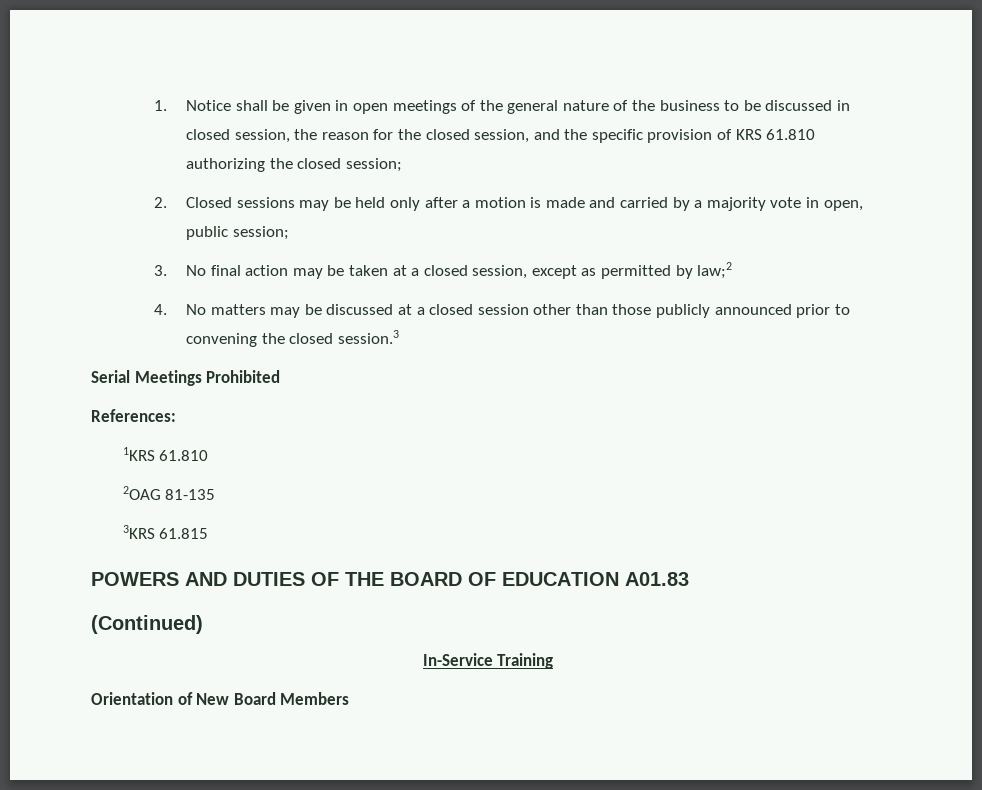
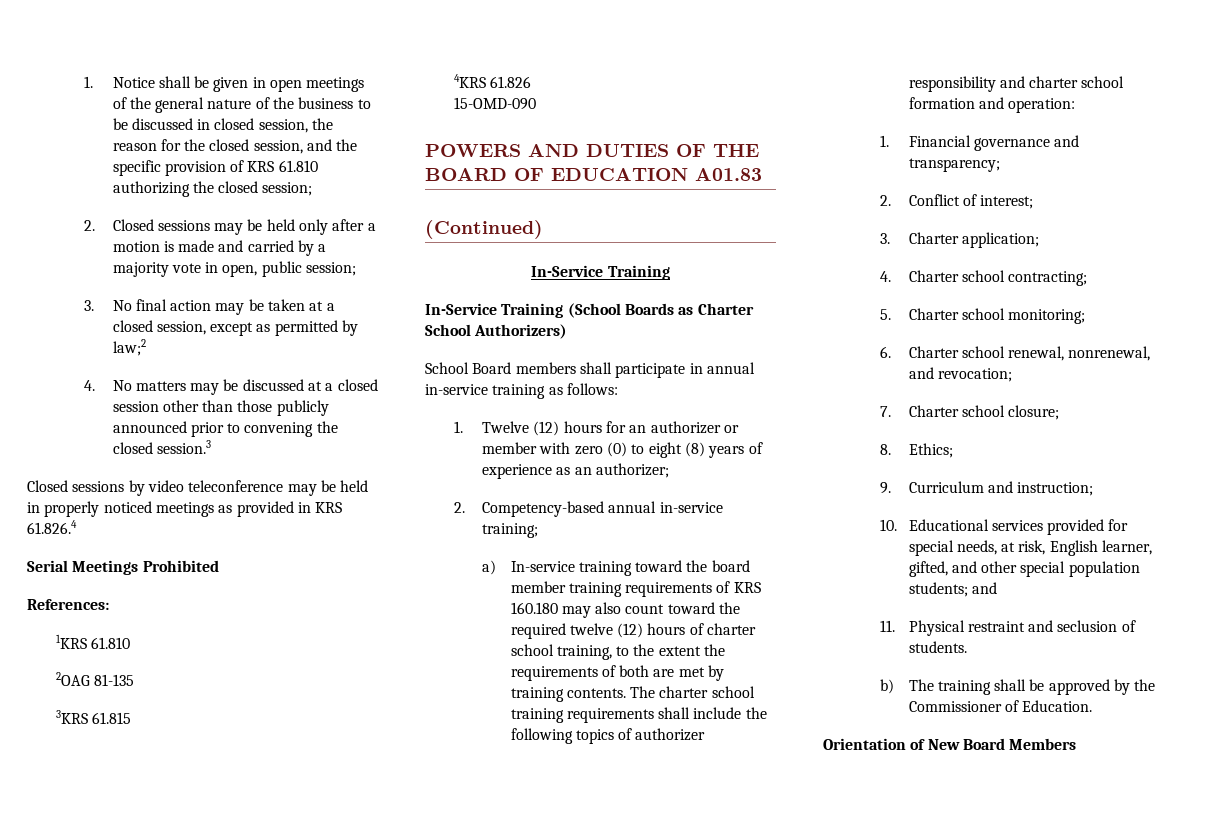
+ Closed sessions by video teleconference may be held in properly noticed meetings as provided in KRS 61.826.4
+ 4KRS 61.826
+ 15-OMD-090
+ In-Service Training (School Boards as Charter School Authorizers)
+ School Board members shall participate in annual in-service training as follows:
+ 1. Twelve (12) hours for an authorizer or member with zero (0) to eight (8) years of experience as an authorizer;
+ 2. Competency-based annual in-service training;
+ a) In-service training toward the board member training requirements of KRS 160.180 may also count toward the required twelve (12) hours of charter school training, to the extent the requirements of both are met by training contents. The charter school training requirements shall include the following topics of authorizer responsibility and charter school formation and operation:
+ 1. Financial governance and transparency;
+ 2. Conflict of interest;
+ 3. Charter application;
+ 4. Charter school contracting;
+ 5. Charter school monitoring;
+ 6. Charter school renewal, nonrenewal, and revocation;
+ 7. Charter school closure;
+ 8. Ethics;
+ 9. Curriculum and instruction;
+ 10. Educational services provided for special needs, at risk, English learner, gifted, and other special population students; and
+ 11. Physical restraint and seclusion of students.
+ b) The training shall be approved by the Commissioner of Education.

